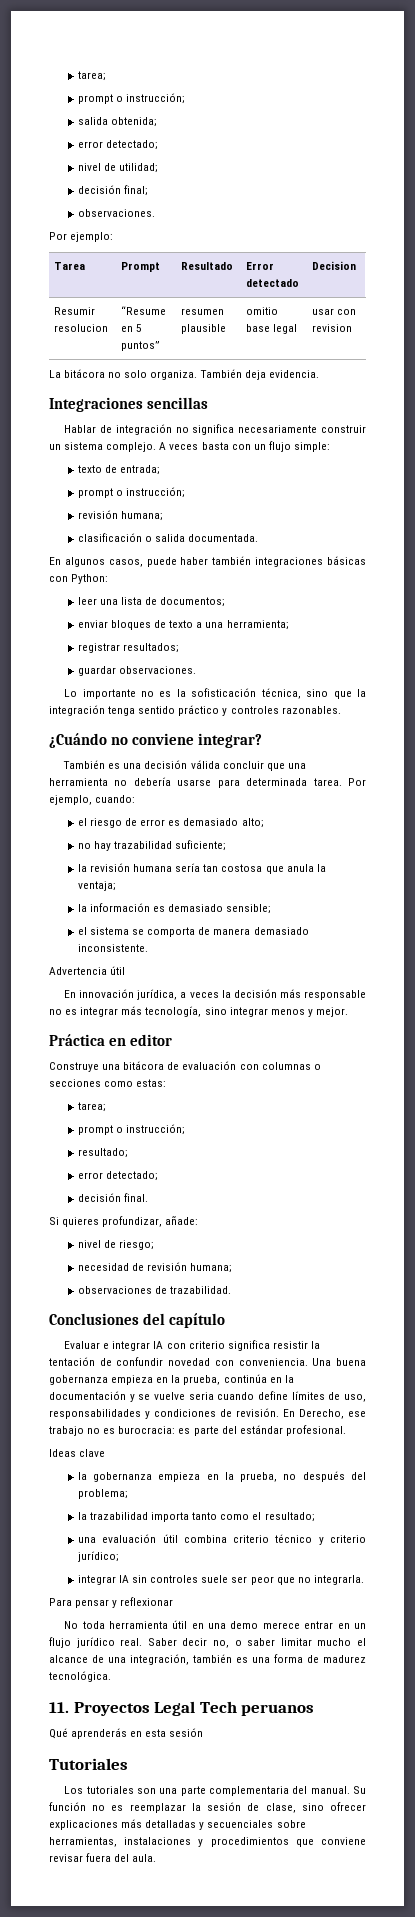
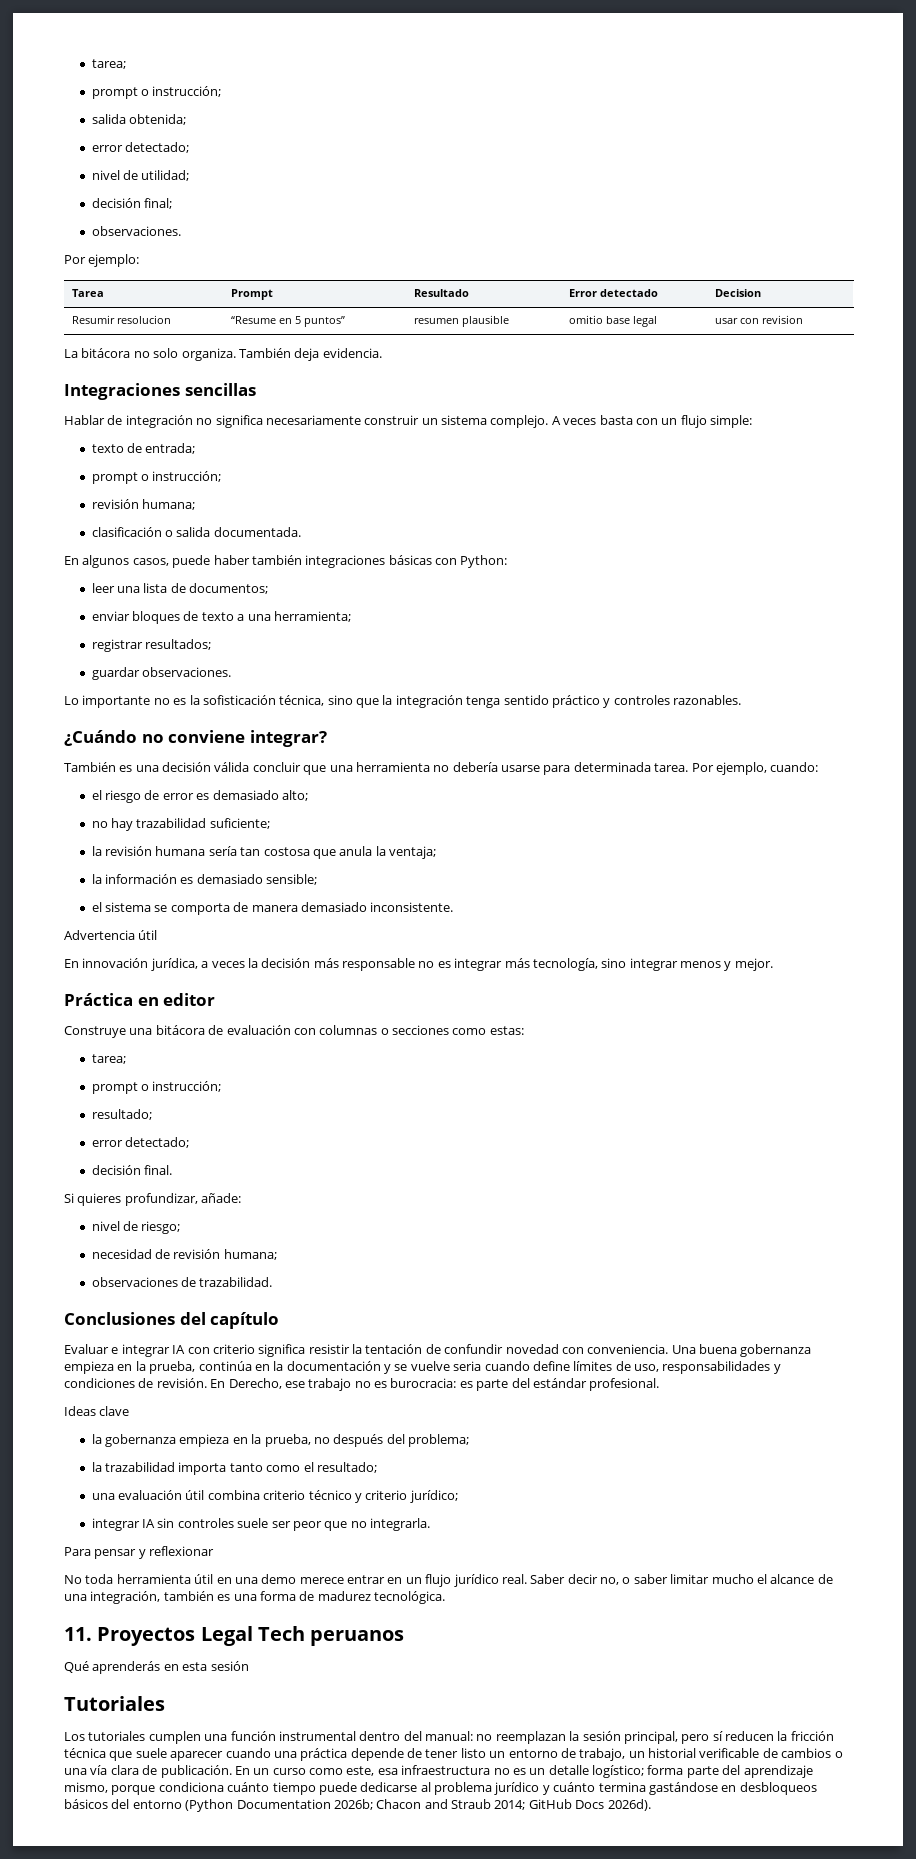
- Los tutoriales son una parte complementaria del manual. Su función no es reemplazar la sesión de clase, sino ofrecer explicaciones más detalladas y secuenciales sobre herramientas, instalaciones y procedimientos que conviene revisar fuera del aula.
+ Los tutoriales cumplen una función instrumental dentro del manual: no reemplazan la sesión principal, pero sí reducen la fricción técnica que suele aparecer cuando una práctica depende de tener listo un entorno de trabajo, un historial verificable de cambios o una vía clara de publicación. En un curso como este, esa infraestructura no es un detalle logístico; forma parte del aprendizaje mismo, porque condiciona cuánto tiempo puede dedicarse al problema jurídico y cuánto termina gastándose en desbloqueos básicos del entorno (Python Documentation 2026b; Chacon and Straub 2014; GitHub Docs 2026d).

